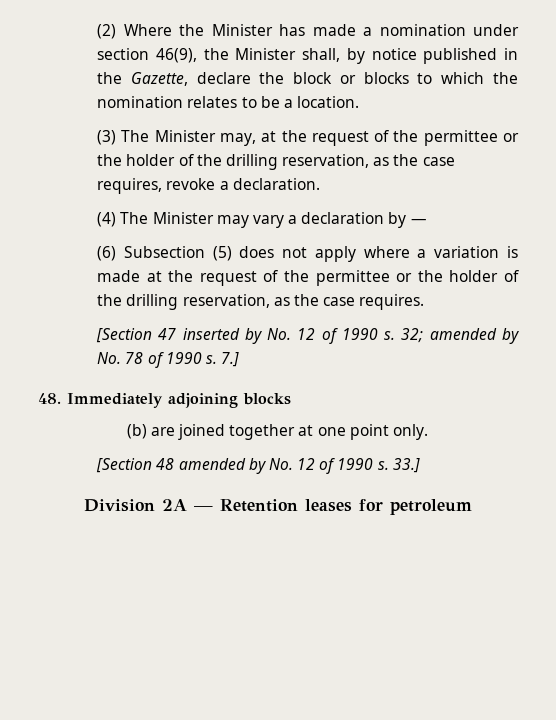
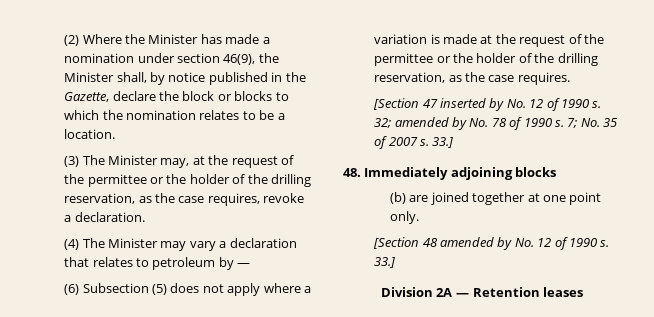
- (4) The Minister may vary a declaration by —
+ (4) The Minister may vary a declaration that relates to petroleum by —
- 7.]
+ 7; No. 35 of 2007 s. 33.]
- Division 2A — Retention leases for petroleum
+ Division 2A — Retention leases

